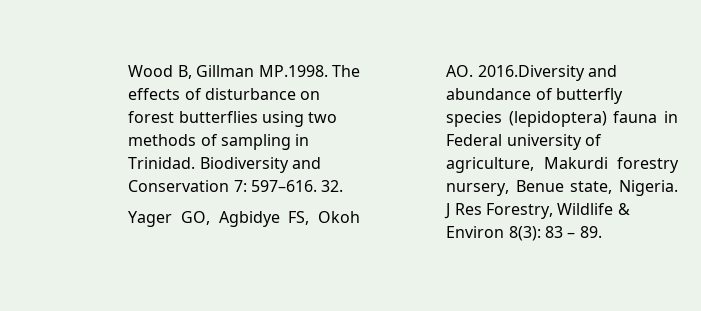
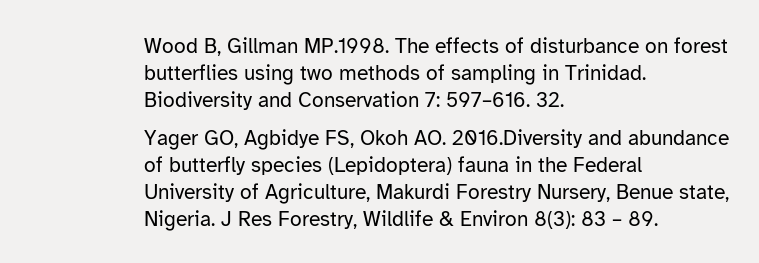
- Yager GO, Agbidye FS, Okoh AO. 2016.Diversity and abundance of butterfly species (lepidoptera) fauna in Federal university of agriculture, Makurdi forestry nursery, Benue state, Nigeria.
+ Yager GO, Agbidye FS, Okoh AO. 2016.Diversity and abundance of butterfly species (Lepidoptera) fauna in the Federal University of Agriculture, Makurdi Forestry Nursery, Benue state, Nigeria.

